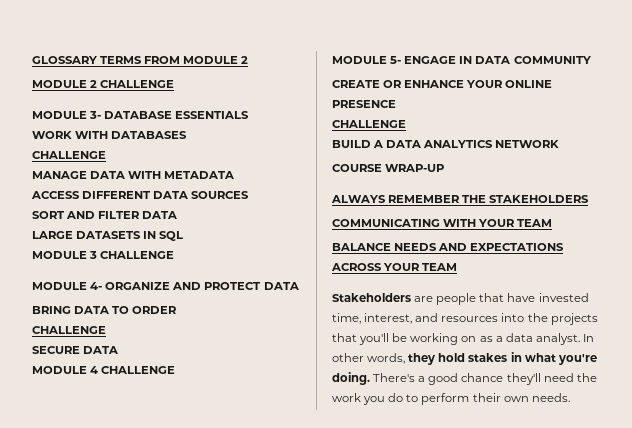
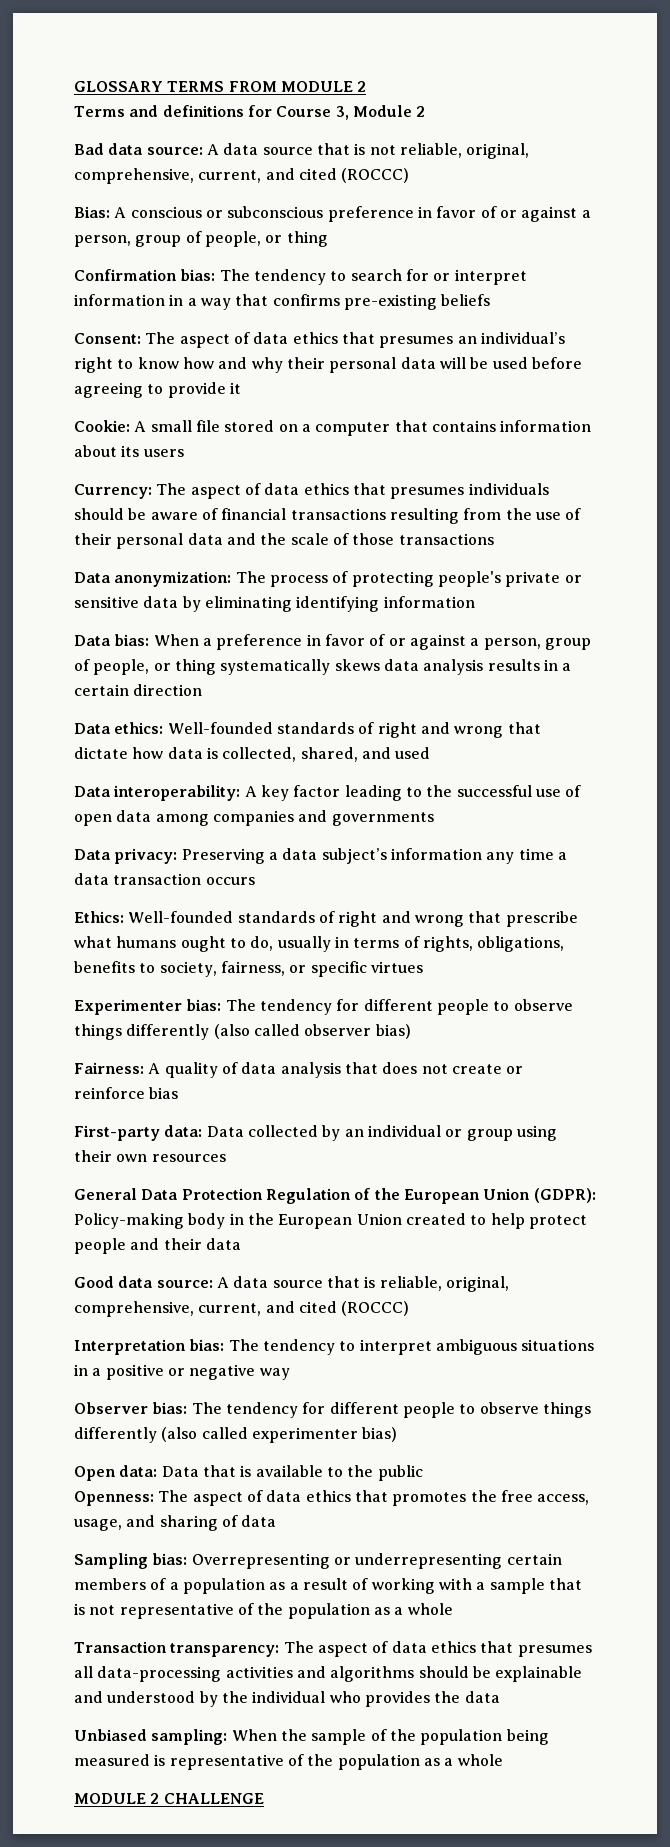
+ Terms and definitions for Course 3, Module 2
+ Bad data source: A data source that is not reliable, original, comprehensive, current, and cited (ROCCC)
+ Bias: A conscious or subconscious preference in favor of or against a person, group of people, or thing
+ Confirmation bias: The tendency to search for or interpret information in a way that confirms pre-existing beliefs
+ Consent: The aspect of data ethics that presumes an individual’s right to know how and why their personal data will be used before agreeing to provide it
+ Cookie: A small file stored on a computer that contains information about its users
+ Currency: The aspect of data ethics that presumes individuals should be aware of financial transactions resulting from the use of their personal data and the scale of those transactions
+ Data anonymization: The process of protecting people's private or sensitive data by eliminating identifying information
+ Data bias: When a preference in favor of or against a person, group of people, or thing systematically skews data analysis results in a certain direction
+ Data ethics: Well-founded standards of right and wrong that dictate how data is collected, shared, and used
+ Data interoperability: A key factor leading to the successful use of open data among companies and governments
+ Data privacy: Preserving a data subject’s information any time a data transaction occurs
+ Ethics: Well-founded standards of right and wrong that prescribe what humans ought to do, usually in terms of rights, obligations, benefits to society, fairness, or specific virtues
+ Experimenter bias: The tendency for different people to observe things differently (also called observer bias)
+ Fairness: A quality of data analysis that does not create or reinforce bias
+ First-party data: Data collected by an individual or group using their own resources
+ General Data Protection Regulation of the European Union (GDPR): Policy-making body in the European Union created to help protect people and their data
+ Good data source: A data source that is reliable, original, comprehensive, current, and cited (ROCCC)
+ Interpretation bias: The tendency to interpret ambiguous situations in a positive or negative way
+ Observer bias: The tendency for different people to observe things differently (also called experimenter bias)
+ Open data: Data that is available to the public
+ Openness: The aspect of data ethics that promotes the free access, usage, and sharing of data
+ Sampling bias: Overrepresenting or underrepresenting certain members of a population as a result of working with a sample that is not representative of the population as a whole
+ Transaction transparency: The aspect of data ethics that presumes all data-processing activities and algorithms should be explainable and understood by the individual who provides the data
+ Unbiased sampling: When the sample of the population being measured is representative of the population as a whole
  MODULE 2 CHALLENGE
- MODULE 3- DATABASE ESSENTIALS
- WORK WITH DATABASES
- CHALLENGE
- MANAGE DATA WITH METADATA
- ACCESS DIFFERENT DATA SOURCES
- SORT AND FILTER DATA
- LARGE DATASETS IN SQL
- MODULE 3 CHALLENGE
- MODULE 4- ORGANIZE AND PROTECT DATA
- BRING DATA TO ORDER
- CHALLENGE
- SECURE DATA
- MODULE 4 CHALLENGE
- MODULE 5- ENGAGE IN DATA COMMUNITY
- CREATE OR ENHANCE YOUR ONLINE PRESENCE
- CHALLENGE
- BUILD A DATA ANALYTICS NETWORK
- COURSE WRAP-UP
- ALWAYS REMEMBER THE STAKEHOLDERS
- COMMUNICATING WITH YOUR TEAM
- BALANCE NEEDS AND EXPECTATIONS ACROSS YOUR TEAM
- Stakeholders are people that have invested time, interest, and resources into the projects that you'll be working on as a data analyst. In other words, they hold stakes in what you're doing. There's a good chance they'll need the work you do to perform their own needs.

